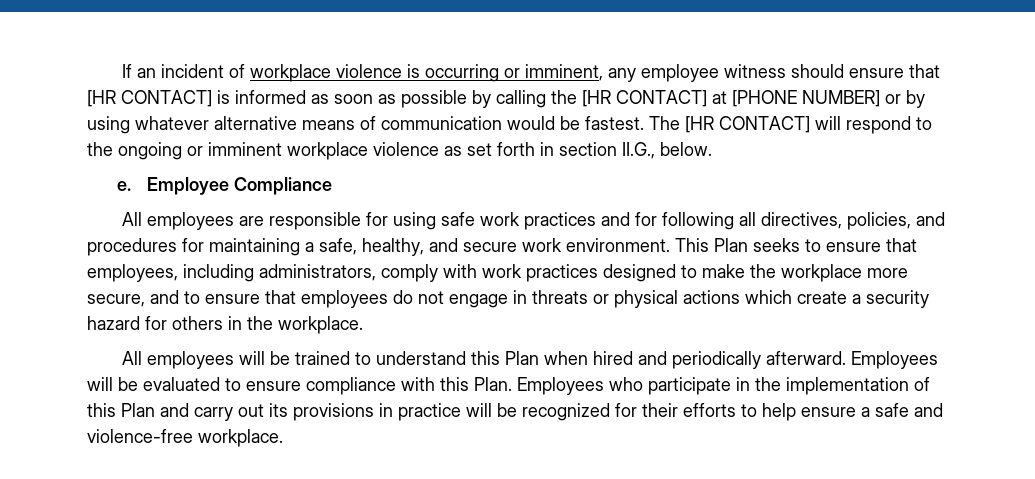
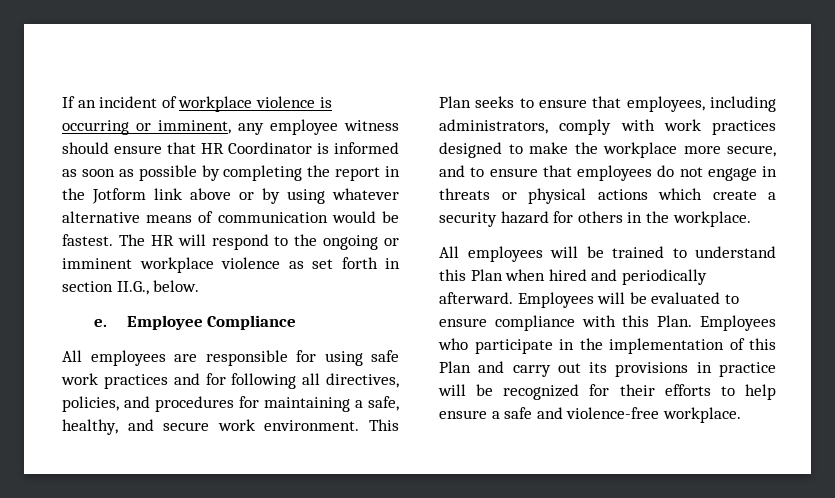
- If an incident of workplace violence is occurring or imminent, any employee witness should ensure that [HR CONTACT] is informed as soon as possible by calling the [HR CONTACT] at [PHONE NUMBER] or by using whatever alternative means of communication would be fastest.
+ If an incident of workplace violence is occurring or imminent, any employee witness should ensure that HR Coordinator is informed as soon as possible by completing the report in the Jotform link above or by using whatever alternative means of communication would be fastest.
- The [HR CONTACT] will respond to the ongoing or imminent workplace violence as set forth in section II.G., below.
+ The HR will respond to the ongoing or imminent workplace violence as set forth in section II.G., below.

